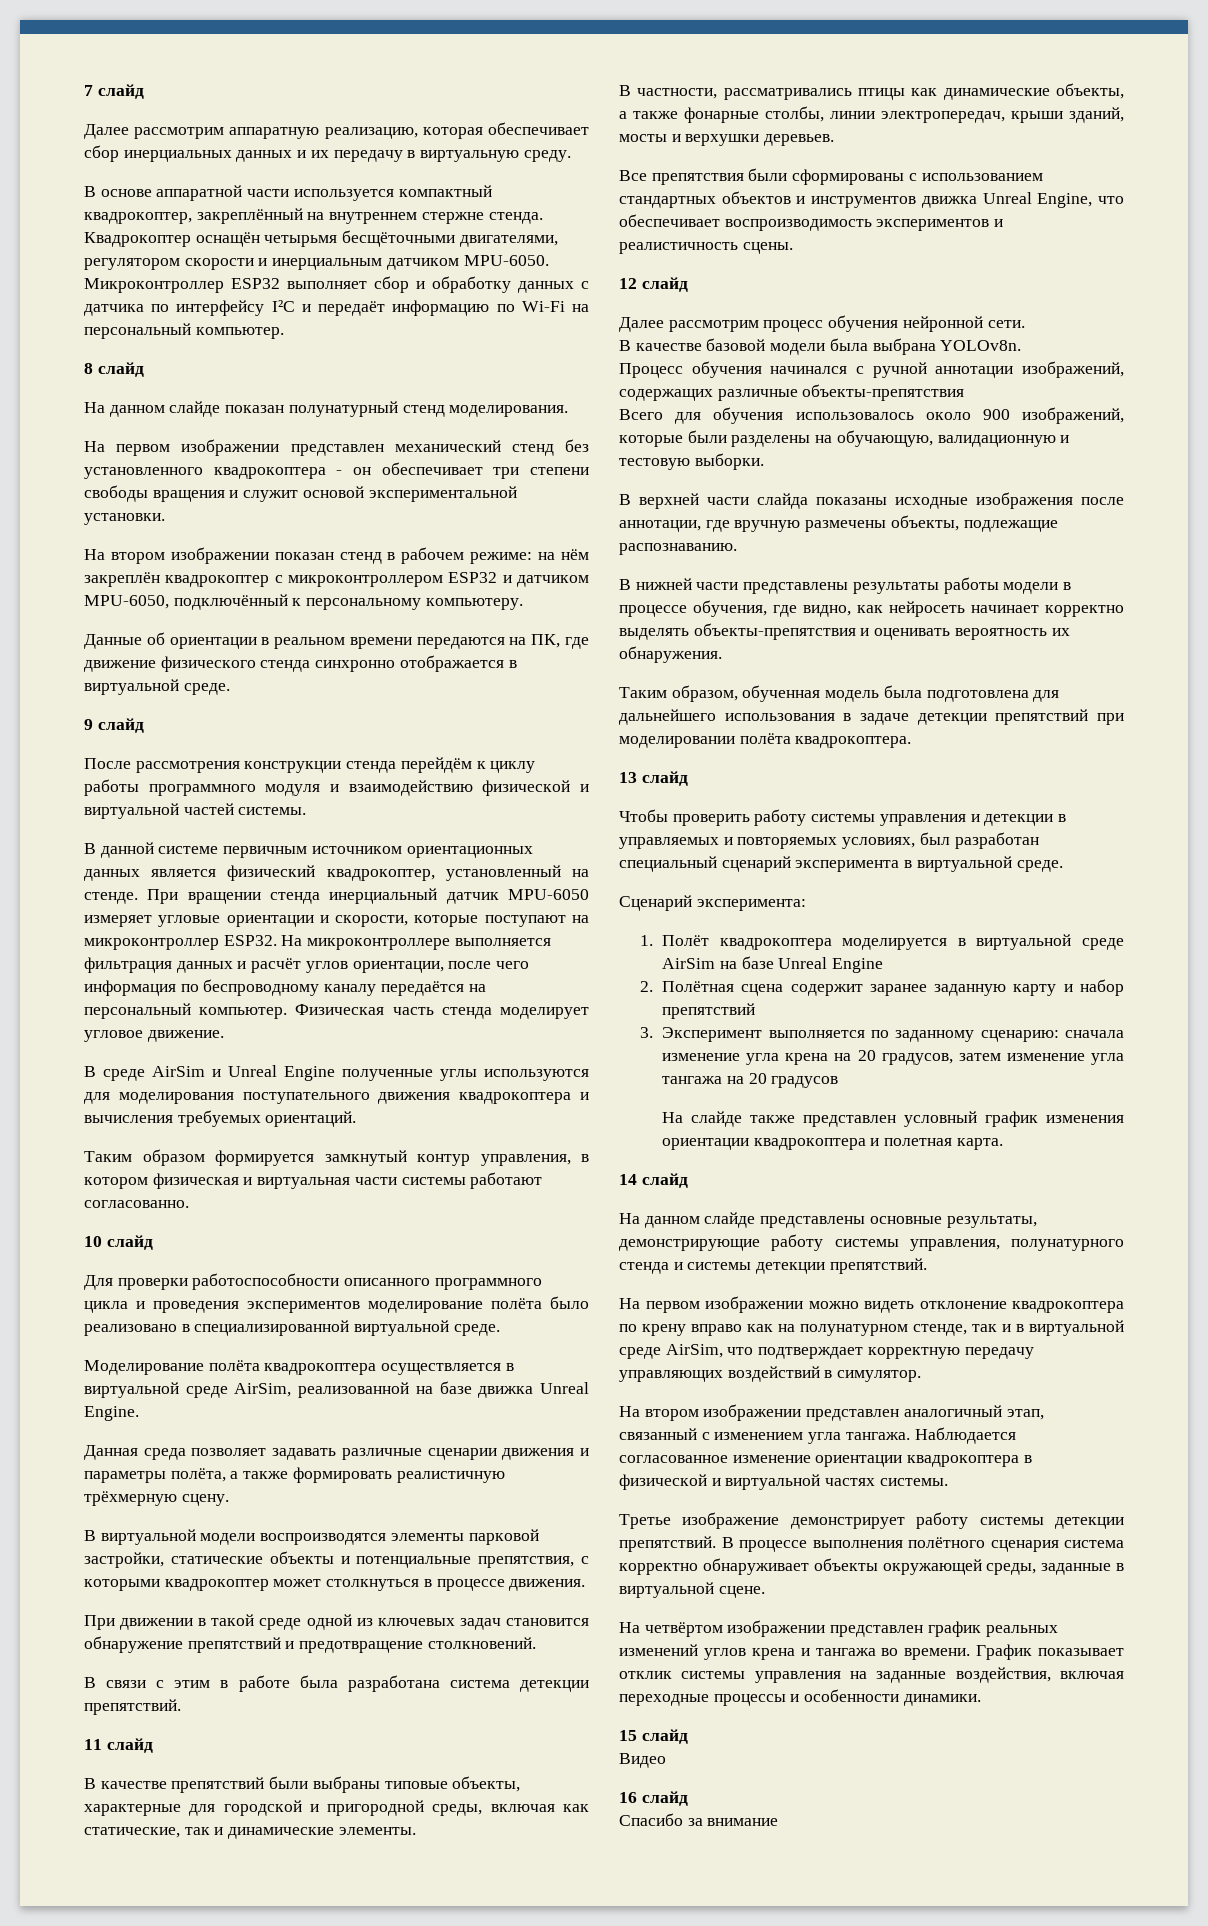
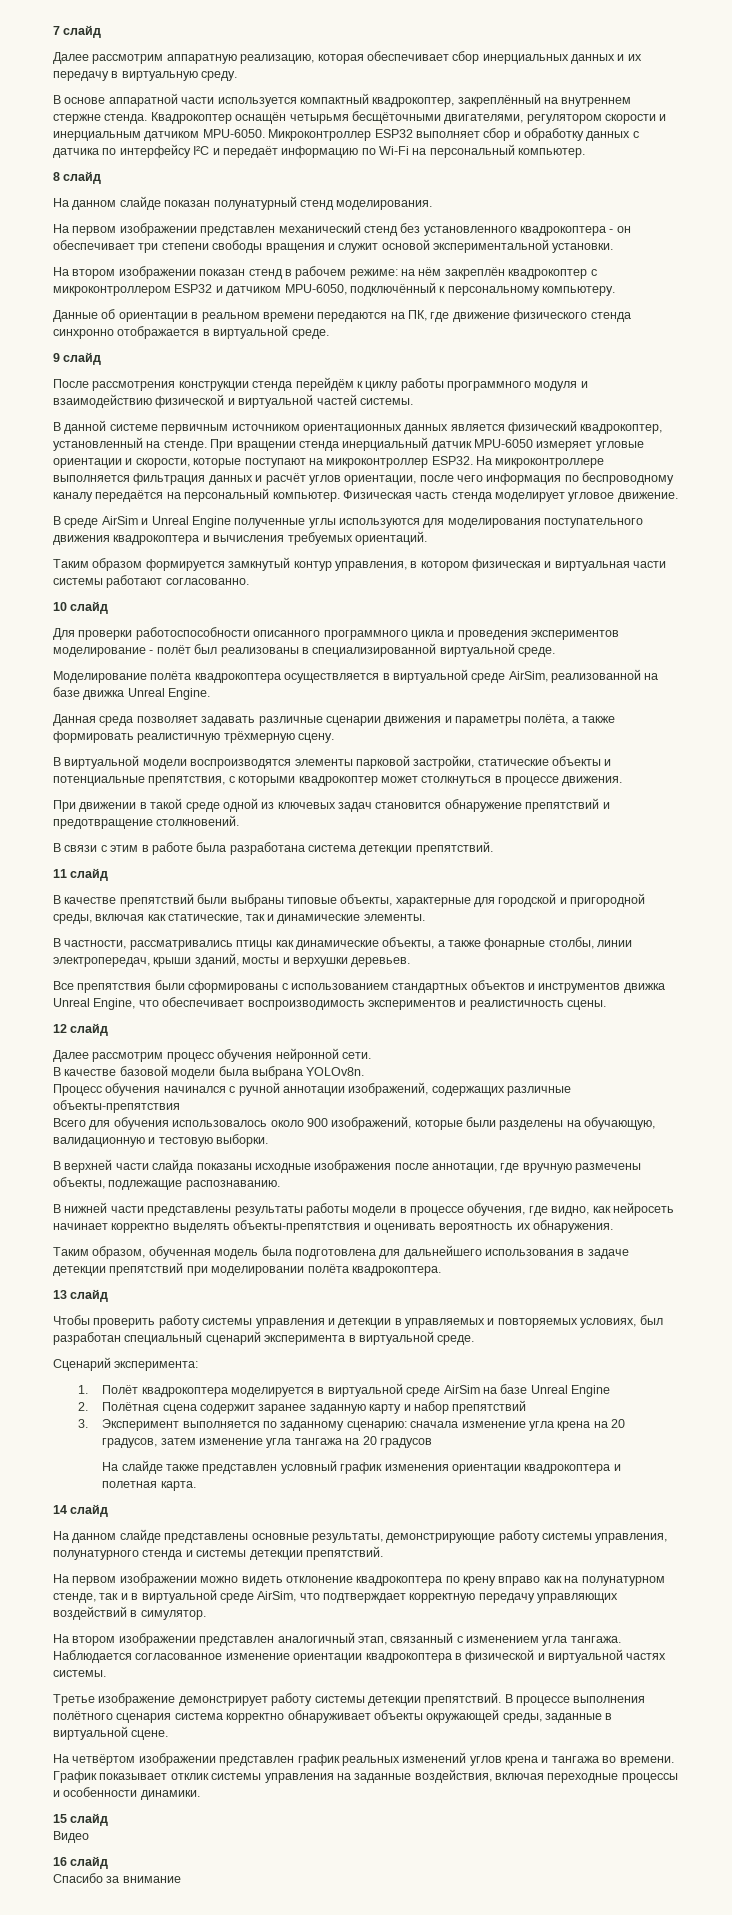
- Для проверки работоспособности описанного программного цикла и проведения экспериментов моделирование полёта было реализовано в специализированной виртуальной среде.
+ Для проверки работоспособности описанного программного цикла и проведения экспериментов моделирование - полёт был реализованы в специализированной виртуальной среде.

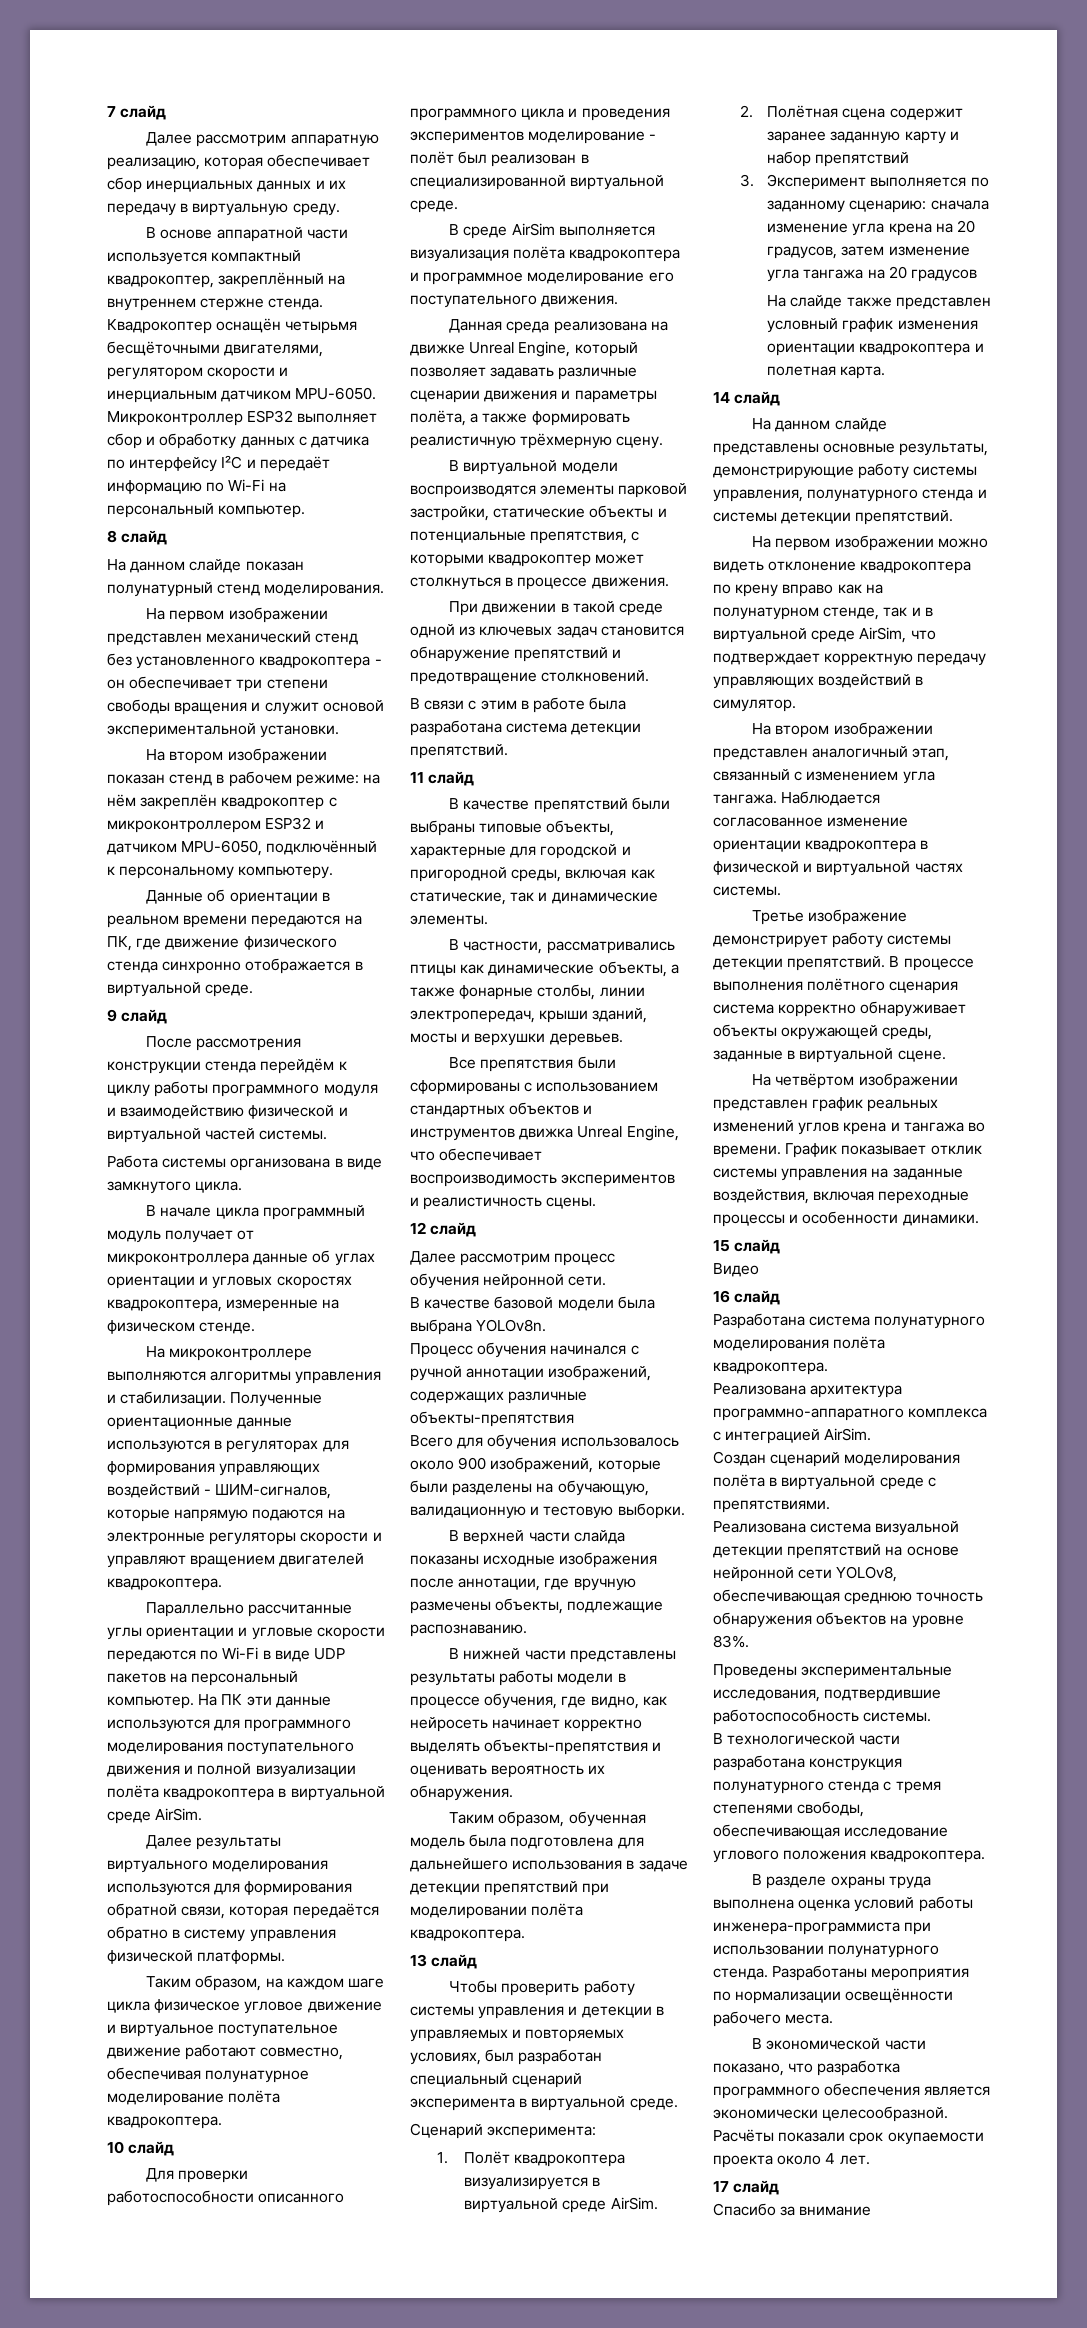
- В данной системе первичным источником ориентационных данных является физический квадрокоптер, установленный на стенде. При вращении стенда инерциальный датчик MPU-6050 измеряет угловые ориентации и скорости, которые поступают на микроконтроллер ESP32. На микроконтроллере выполняется фильтрация данных и расчёт углов ориентации, после чего информация по беспроводному каналу передаётся на персональный компьютер. Физическая часть стенда моделирует угловое движение.
- В среде AirSim и Unreal Engine полученные углы используются для моделирования поступательного движения квадрокоптера и вычисления требуемых ориентаций.
- Таким образом формируется замкнутый контур управления, в котором физическая и виртуальная части системы работают согласованно.
+ Работа системы организована в виде замкнутого цикла.
+ В начале цикла программный модуль получает от микроконтроллера данные об углах ориентации и угловых скоростях квадрокоптера, измеренные на физическом стенде.
+ На микроконтроллере выполняются алгоритмы управления и стабилизации. Полученные ориентационные данные используются в регуляторах для формирования управляющих воздействий - ШИМ-сигналов, которые напрямую подаются на электронные регуляторы скорости и управляют вращением двигателей квадрокоптера.
+ Параллельно рассчитанные углы ориентации и угловые скорости передаются по Wi-Fi в виде UDP пакетов на персональный компьютер. На ПК эти данные используются для программного моделирования поступательного движения и полной визуализации полёта квадрокоптера в виртуальной среде AirSim.
+ Далее результаты виртуального моделирования используются для формирования обратной связи, которая передаётся обратно в систему управления физической платформы.
+ Таким образом, на каждом шаге цикла физическое угловое движение и виртуальное поступательное движение работают совместно, обеспечивая полунатурное моделирование полёта квадрокоптера.
- Для проверки работоспособности описанного программного цикла и проведения экспериментов моделирование - полёт был реализованы в специализированной виртуальной среде.
+ Для проверки работоспособности описанного программного цикла и проведения экспериментов моделирование - полёт был реализован в специализированной виртуальной среде.
- Моделирование полёта квадрокоптера осуществляется в виртуальной среде AirSim, реализованной на базе движка Unreal Engine.
- Данная среда позволяет задавать различные сценарии движения и параметры полёта, а также формировать реалистичную трёхмерную сцену.
+ В среде AirSim выполняется визуализация полёта квадрокоптера и программное моделирование его поступательного движения.
+ Данная среда реализована на движке Unreal Engine, который позволяет задавать различные сценарии движения и параметры полёта, а также формировать реалистичную трёхмерную сцену.
- 1. Полёт квадрокоптера моделируется в виртуальной среде AirSim на базе Unreal Engine
+ 1. Полёт квадрокоптера визуализируется в виртуальной среде AirSim.
+ Разработана система полунатурного моделирования полёта квадрокоптера.
+ Реализована архитектура программно-аппаратного комплекса с интеграцией AirSim.
+ Создан сценарий моделирования полёта в виртуальной среде с препятствиями.
+ Реализована система визуальной детекции препятствий на основе нейронной сети YOLOv8, обеспечивающая среднюю точность обнаружения объектов на уровне 83%.
+ Проведены экспериментальные исследования, подтвердившие работоспособность системы.
+ В технологической части разработана конструкция полунатурного стенда с тремя степенями свободы, обеспечивающая исследование углового положения квадрокоптера.
+ В разделе охраны труда выполнена оценка условий работы инженера-программиста при использовании полунатурного стенда. Разработаны мероприятия по нормализации освещённости рабочего места.
+ В экономической части показано, что разработка программного обеспечения является экономически целесообразной. Расчёты показали срок окупаемости проекта около 4 лет.
+ 17 слайд

